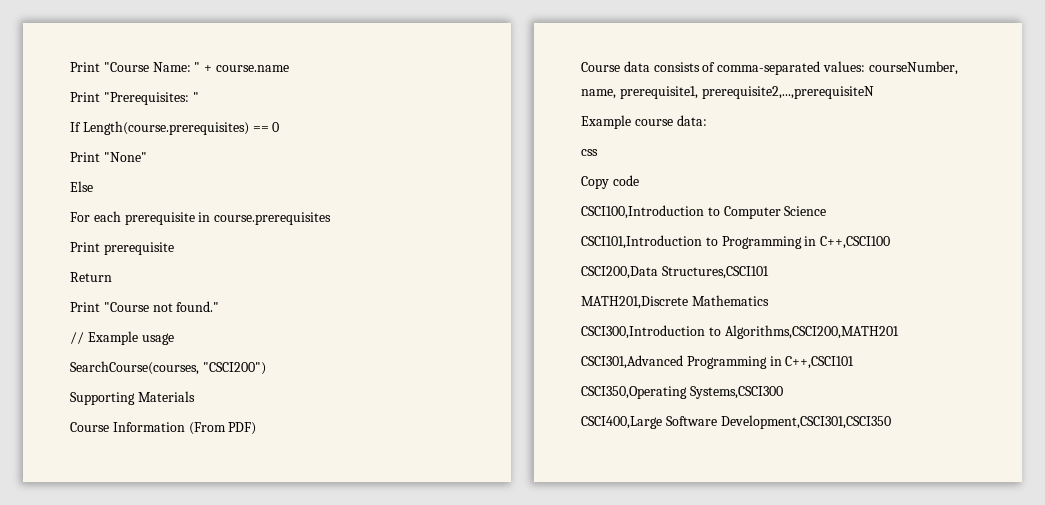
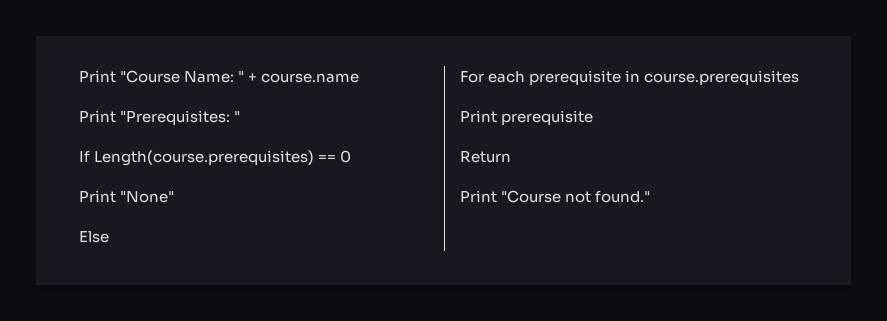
- // Example usage
- SearchCourse(courses, "CSCI200")
- Supporting Materials
- Course Information (From PDF)
- Course data consists of comma-separated values: courseNumber, name, prerequisite1, prerequisite2,...,prerequisiteN
- Example course data:
- css
- Copy code
- CSCI100,Introduction to Computer Science
- CSCI101,Introduction to Programming in C++,CSCI100
- CSCI200,Data Structures,CSCI101
- MATH201,Discrete Mathematics
- CSCI300,Introduction to Algorithms,CSCI200,MATH201
- CSCI301,Advanced Programming in C++,CSCI101
- CSCI350,Operating Systems,CSCI300
- CSCI400,Large Software Development,CSCI301,CSCI350

